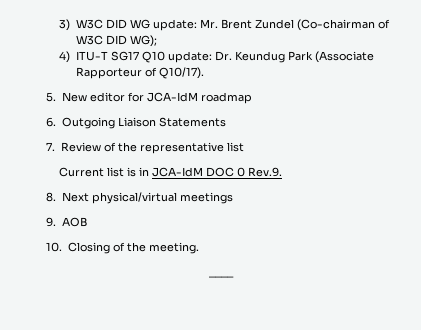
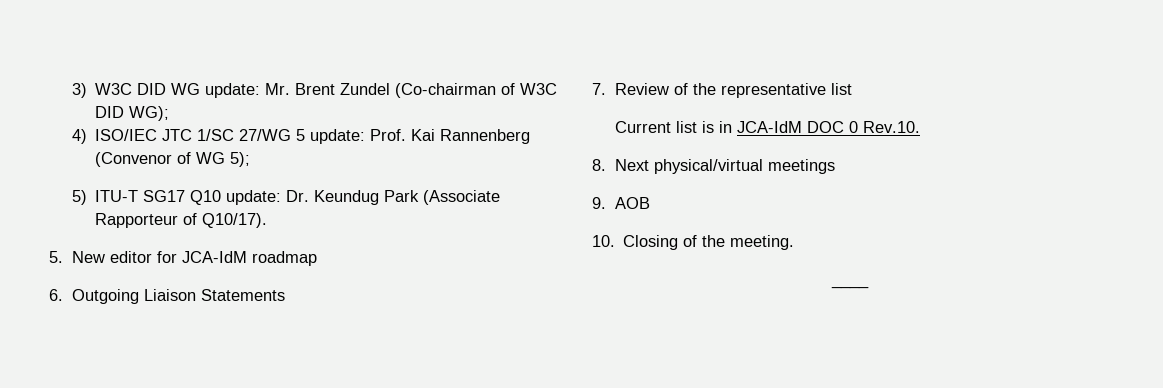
- 4) ITU-T SG17 Q10 update: Dr. Keundug Park (Associate Rapporteur of Q10/17).
+ 4) ISO/IEC JTC 1/SC 27/WG 5 update: Prof. Kai Rannenberg (Convenor of WG 5);
+ 5) ITU-T SG17 Q10 update: Dr. Keundug Park (Associate Rapporteur of Q10/17).
- Current list is in JCA-IdM DOC 0 Rev.9.
+ Current list is in JCA-IdM DOC 0 Rev.10.

